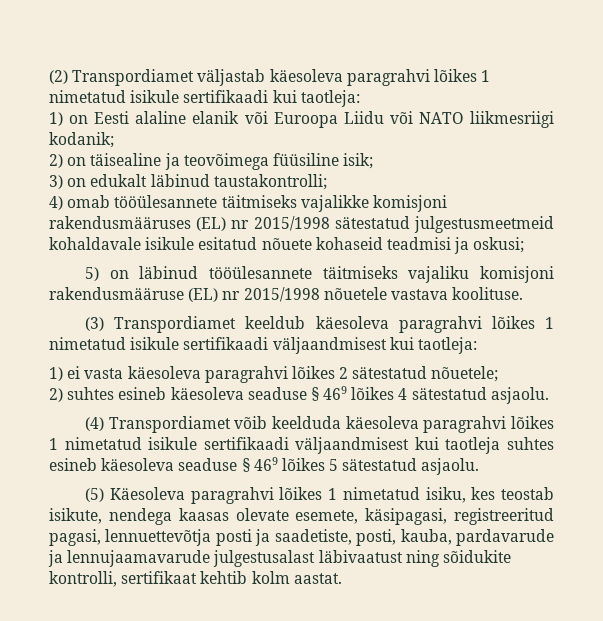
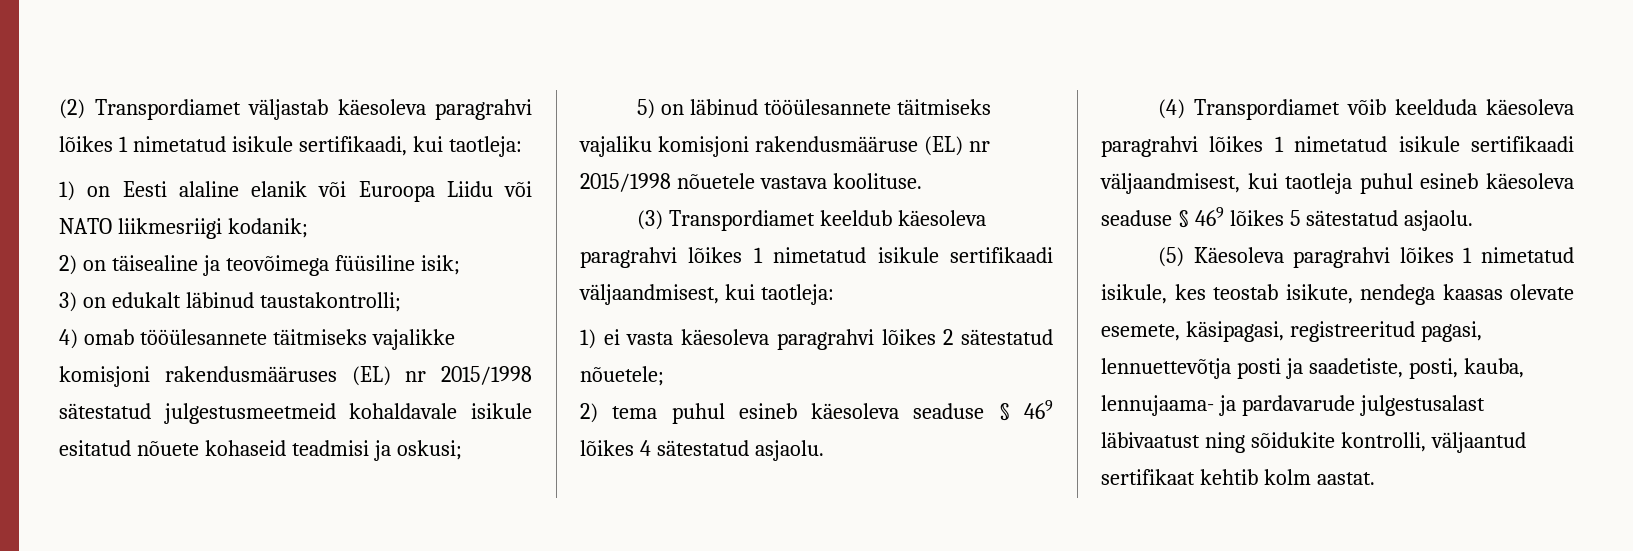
- (2) Transpordiamet väljastab käesoleva paragrahvi lõikes 1 nimetatud isikule sertifikaadi kui taotleja:
+ (2) Transpordiamet väljastab käesoleva paragrahvi lõikes 1 nimetatud isikule sertifikaadi, kui taotleja:
- (3) Transpordiamet keeldub käesoleva paragrahvi lõikes 1 nimetatud isikule sertifikaadi väljaandmisest kui taotleja:
+ (3) Transpordiamet keeldub käesoleva paragrahvi lõikes 1 nimetatud isikule sertifikaadi väljaandmisest, kui taotleja:
- 2) suhtes esineb käesoleva seaduse § 469 lõikes 4 sätestatud asjaolu.
+ 2) tema puhul esineb käesoleva seaduse § 469 lõikes 4 sätestatud asjaolu.
- (4) Transpordiamet võib keelduda käesoleva paragrahvi lõikes 1 nimetatud isikule sertifikaadi väljaandmisest kui taotleja suhtes esineb käesoleva seaduse § 469 lõikes 5 sätestatud asjaolu.
+ (4) Transpordiamet võib keelduda käesoleva paragrahvi lõikes 1 nimetatud isikule sertifikaadi väljaandmisest, kui taotleja puhul esineb käesoleva seaduse § 469 lõikes 5 sätestatud asjaolu.
- (5) Käesoleva paragrahvi lõikes 1 nimetatud isiku, kes teostab isikute, nendega kaasas olevate esemete, käsipagasi, registreeritud pagasi, lennuettevõtja posti ja saadetiste, posti, kauba, pardavarude ja lennujaamavarude julgestusalast läbivaatust ning sõidukite kontrolli, sertifikaat kehtib kolm aastat.
+ (5) Käesoleva paragrahvi lõikes 1 nimetatud isikule, kes teostab isikute, nendega kaasas olevate esemete, käsipagasi, registreeritud pagasi, lennuettevõtja posti ja saadetiste, posti, kauba, lennujaama- ja pardavarude julgestusalast läbivaatust ning sõidukite kontrolli, väljaantud sertifikaat kehtib kolm aastat.

